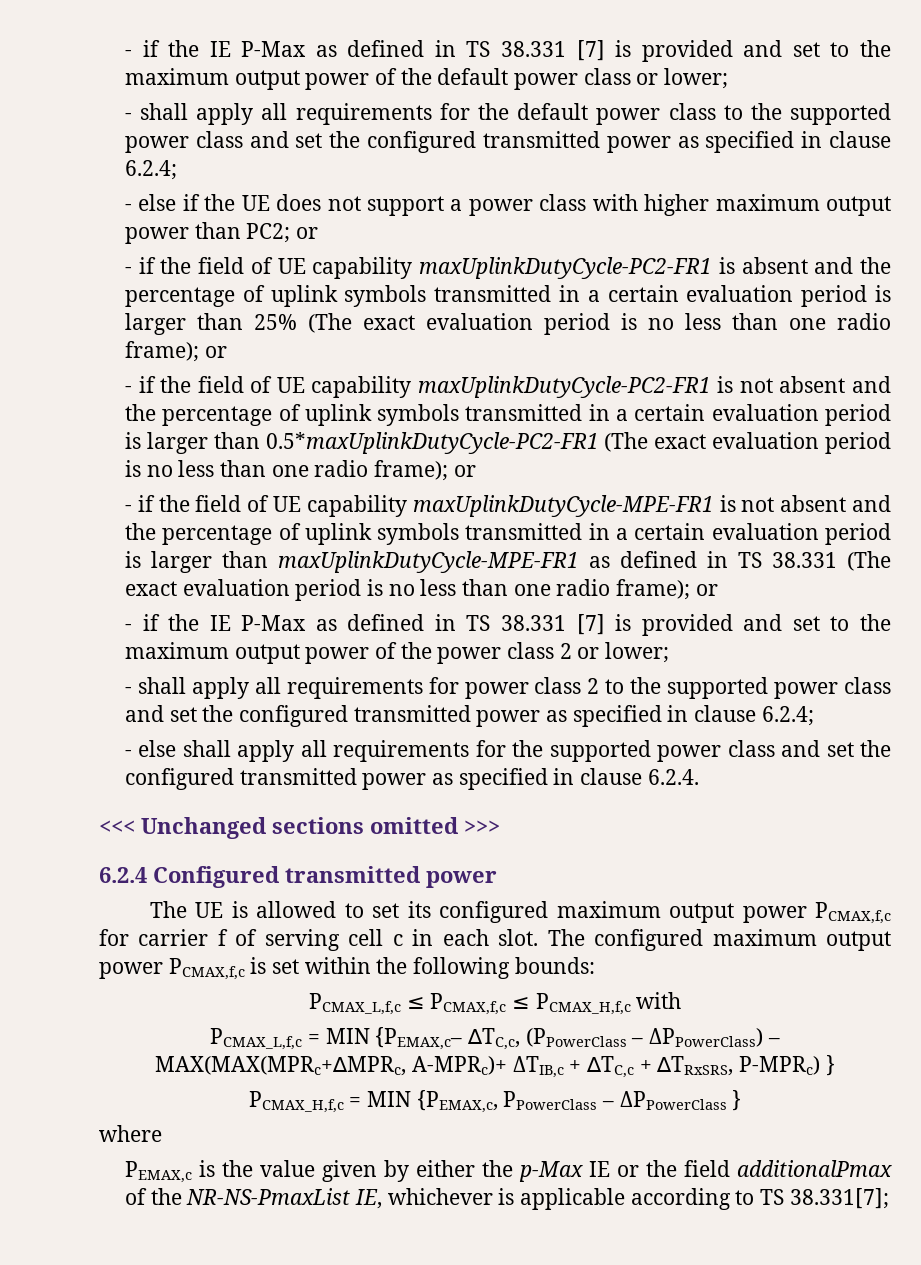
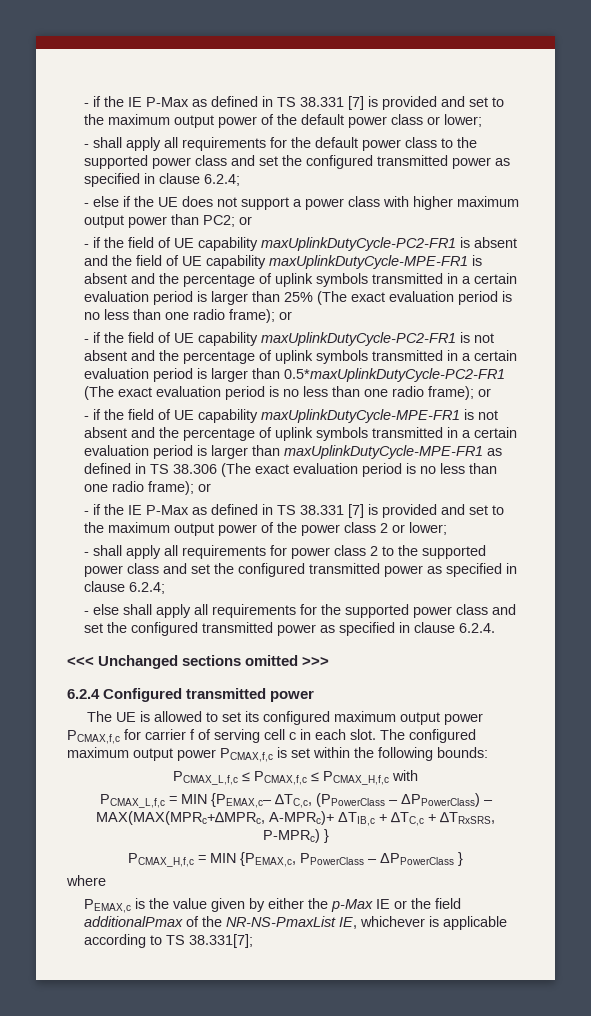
- - if the field of UE capability maxUplinkDutyCycle-PC2-FR1 is absent and the percentage of uplink symbols transmitted in a certain evaluation period is larger than 25% (The exact evaluation period is no less than one radio frame); or
+ - if the field of UE capability maxUplinkDutyCycle-PC2-FR1 is absent and the field of UE capability maxUplinkDutyCycle-MPE-FR1 is absent and the percentage of uplink symbols transmitted in a certain evaluation period is larger than 25% (The exact evaluation period is no less than one radio frame); or
- - if the field of UE capability maxUplinkDutyCycle-MPE-FR1 is not absent and the percentage of uplink symbols transmitted in a certain evaluation period is larger than maxUplinkDutyCycle-MPE-FR1 as defined in TS 38.331 (The exact evaluation period is no less than one radio frame); or
+ - if the field of UE capability maxUplinkDutyCycle-MPE-FR1 is not absent and the percentage of uplink symbols transmitted in a certain evaluation period is larger than maxUplinkDutyCycle-MPE-FR1 as defined in TS 38.306 (The exact evaluation period is no less than one radio frame); or

